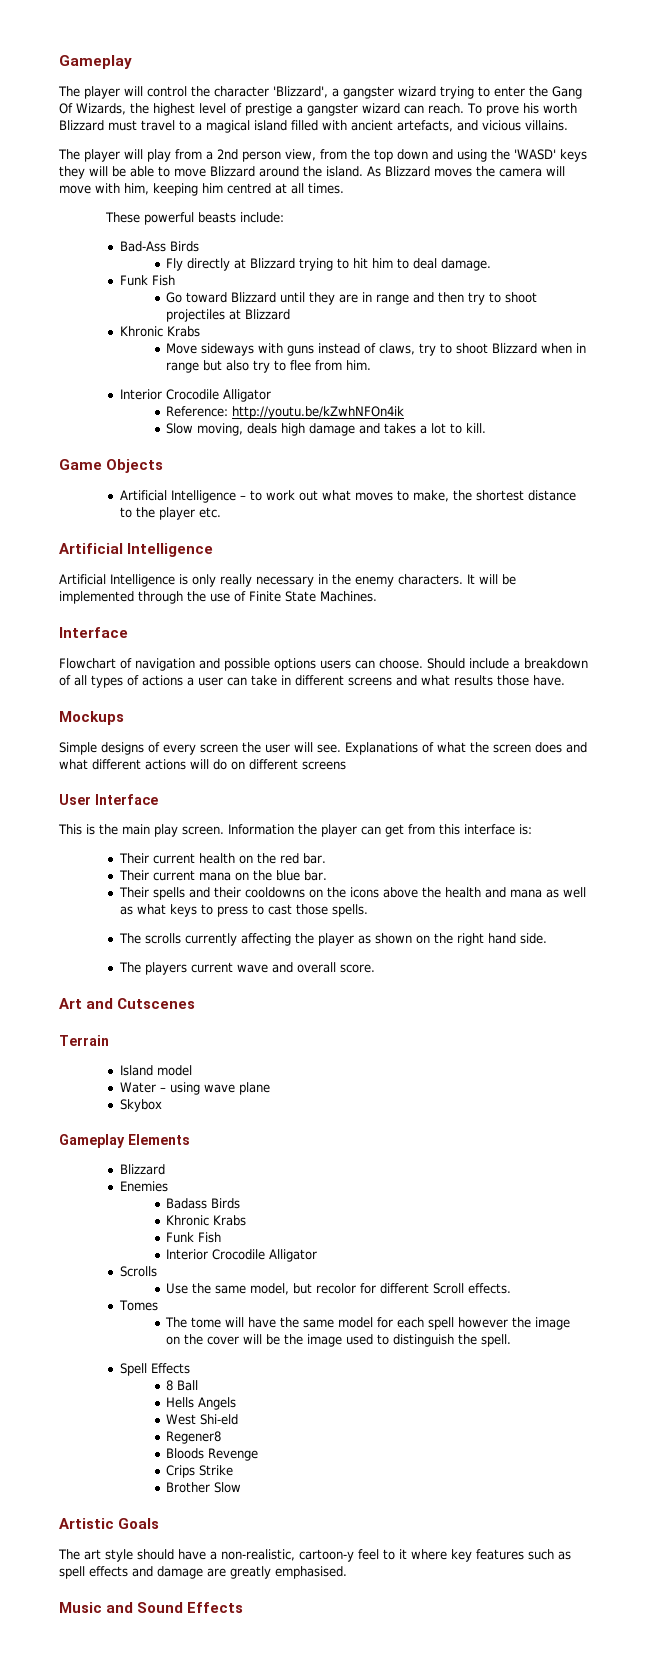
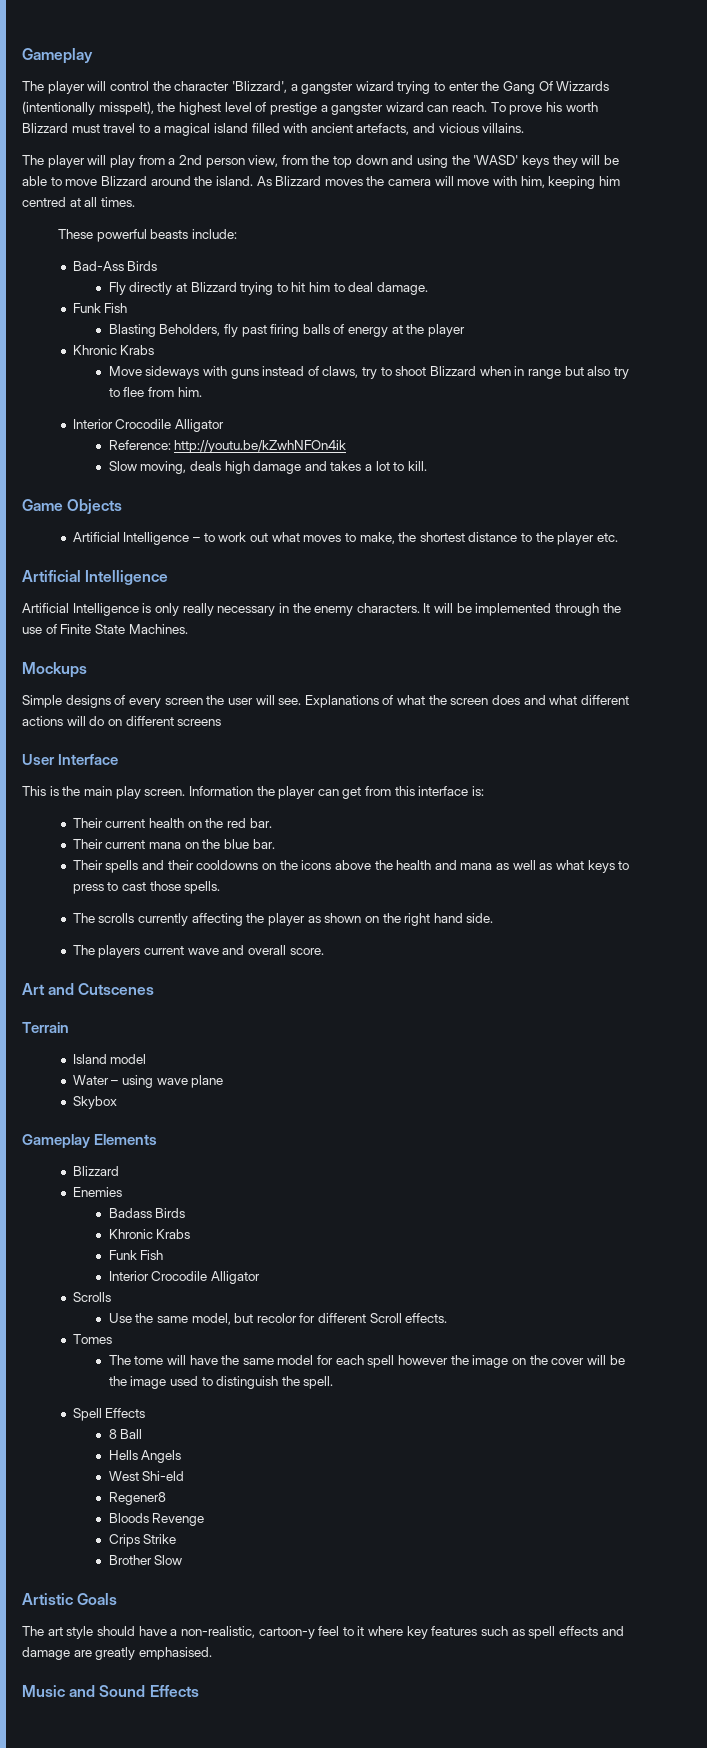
- The player will control the character 'Blizzard', a gangster wizard trying to enter the Gang Of Wizards, the highest level of prestige a gangster wizard can reach.
+ The player will control the character 'Blizzard', a gangster wizard trying to enter the Gang Of Wizzards (intentionally misspelt), the highest level of prestige a gangster wizard can reach.
- Go toward Blizzard until they are in range and then try to shoot projectiles at Blizzard
+ Blasting Beholders, fly past firing balls of energy at the player
  It will be implemented through the use of Finite State Machines.
- Interface
- Flowchart of navigation and possible options users can choose. Should include a breakdown of all types of actions a user can take in different screens and what results those have.

